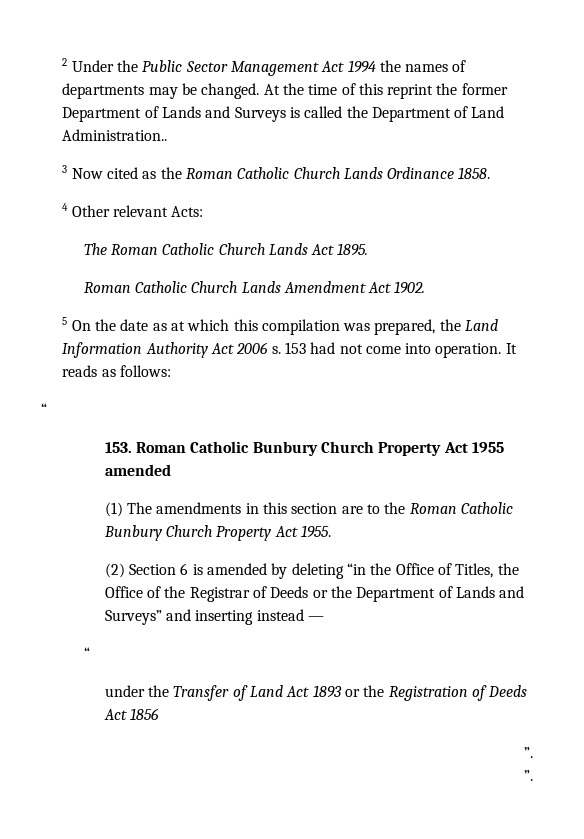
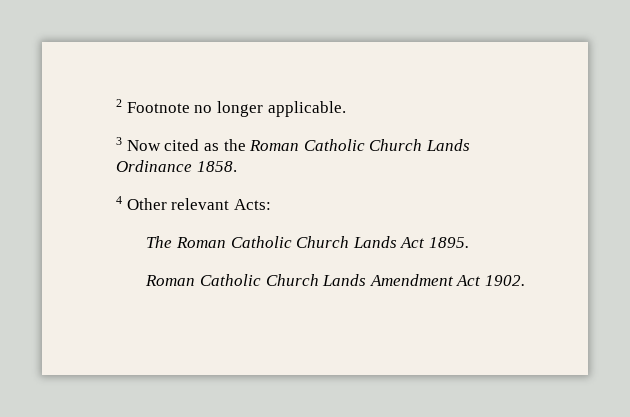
- 2 Under the Public Sector Management Act 1994 the names of departments may be changed. At the time of this reprint the former Department of Lands and Surveys is called the Department of Land Administration..
+ 2 Footnote no longer applicable.
- 5 On the date as at which this compilation was prepared, the Land Information Authority Act 2006 s. 153 had not come into operation. It reads as follows:
- “
- 153. Roman Catholic Bunbury Church Property Act 1955 amended
- (1) The amendments in this section are to the Roman Catholic Bunbury Church Property Act 1955.
- (2) Section 6 is amended by deleting “in the Office of Titles, the Office of the Registrar of Deeds or the Department of Lands and Surveys” and inserting instead —
- “
- under the Transfer of Land Act 1893 or the Registration of Deeds Act 1856
- ”.
- ”.

